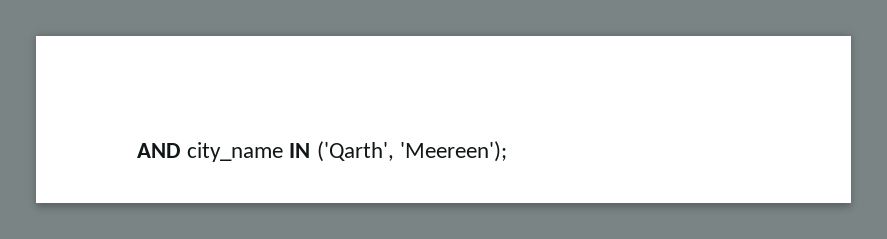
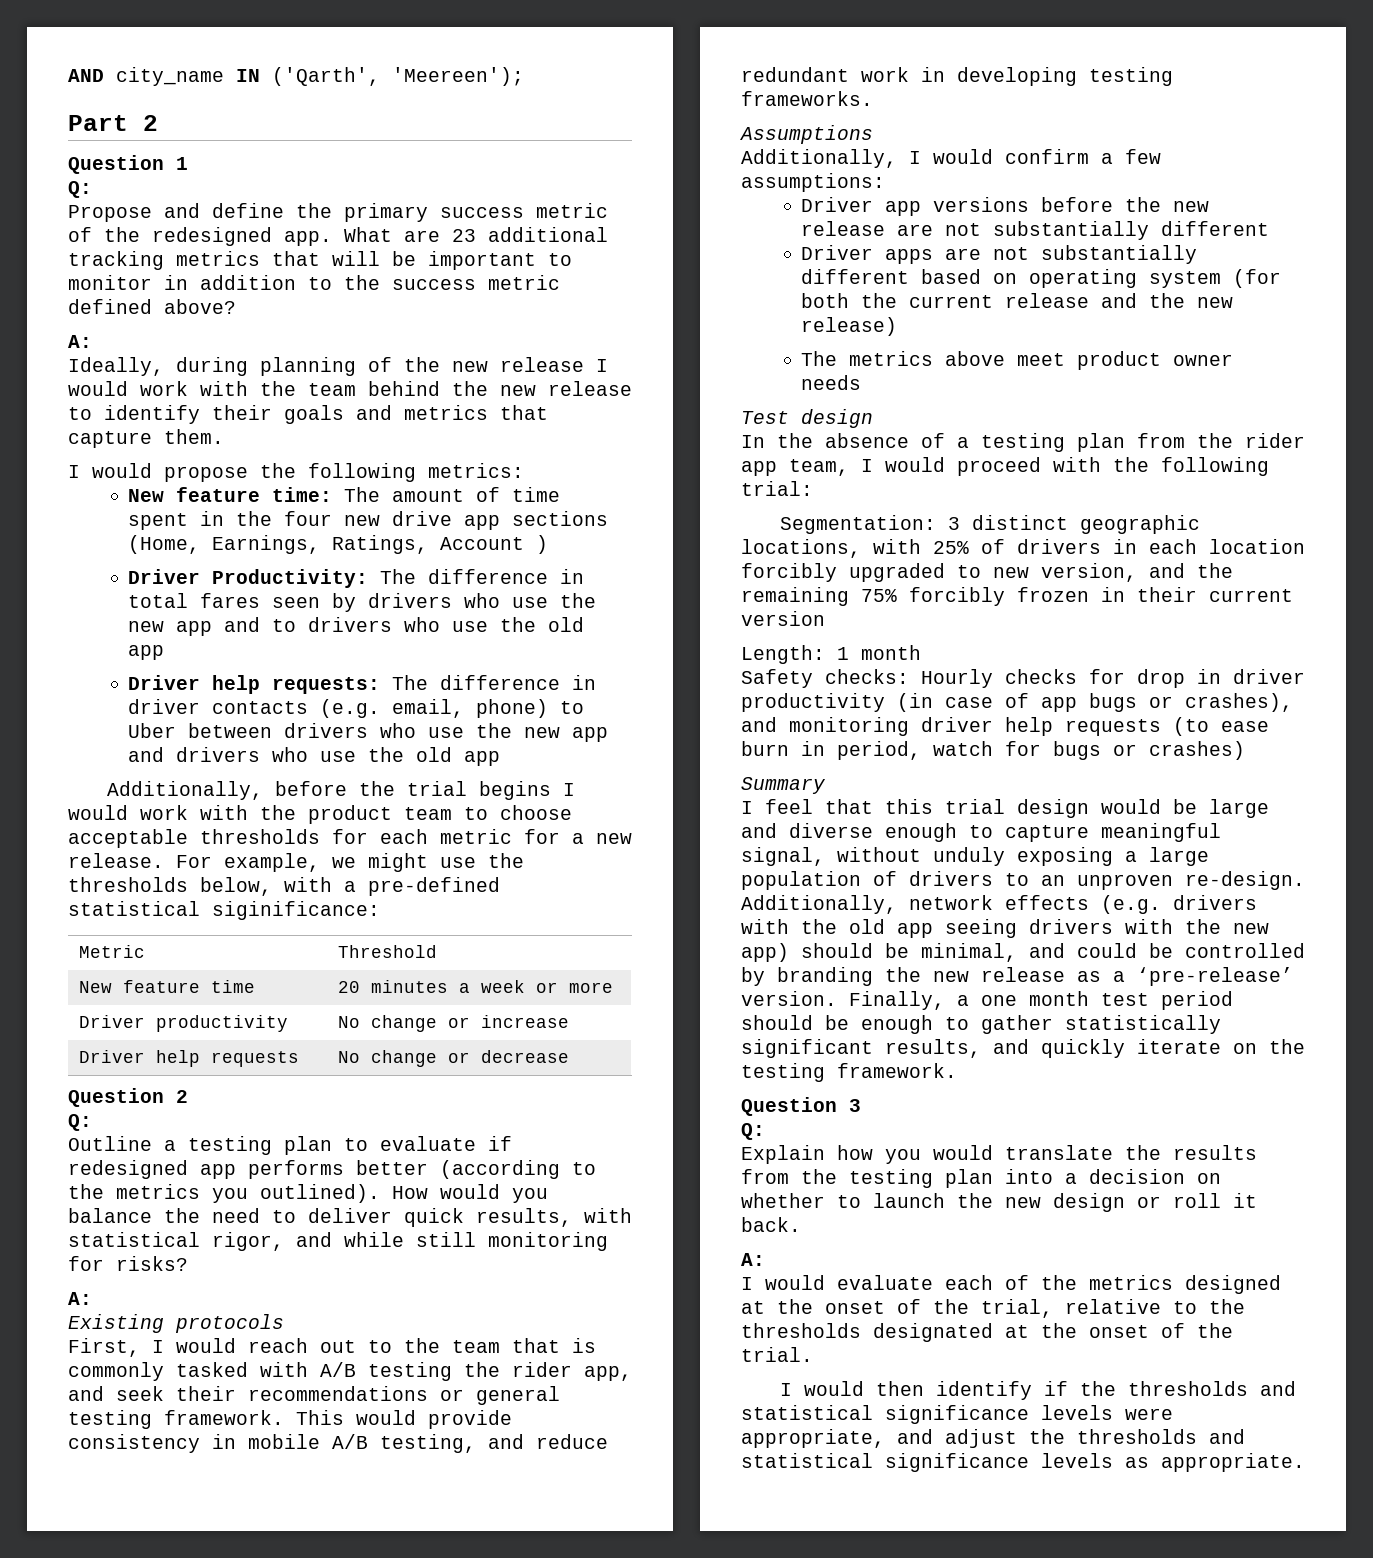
+ Part 2
+ Question 1
+ Q:
+ Propose and define the primary success metric of the redesigned app. What are 23 additional tracking metrics that will be important to monitor in addition to the success metric defined above?
+ A:
+ Ideally, during planning of the new release I would work with the team behind the new release to identify their goals and metrics that capture them.
+ I would propose the following metrics:
+ New feature time: The amount of time spent in the four new drive app sections (Home, Earnings, Ratings, Account )
+ Driver Productivity: The difference in total fares seen by drivers who use the new app and to drivers who use the old app
+ Driver help requests: The difference in driver contacts (e.g. email, phone) to Uber between drivers who use the new app and drivers who use the old app
+ Additionally, before the trial begins I would work with the product team to choose acceptable thresholds for each metric for a new release. For example, we might use the thresholds below, with a pre-defined statistical siginificance:
+ Metric | Threshold
+ New feature time | 20 minutes a week or more
+ Driver productivity | No change or increase
+ Driver help requests | No change or decrease
+ Question 2
+ Q:
+ Outline a testing plan to evaluate if redesigned app performs better (according to the metrics you outlined). How would you balance the need to deliver quick results, with statistical rigor, and while still monitoring for risks?
+ A:
+ Existing protocols
+ First, I would reach out to the team that is commonly tasked with A/B testing the rider app, and seek their recommendations or general testing framework. This would provide consistency in mobile A/B testing, and reduce redundant work in developing testing frameworks.
+ Assumptions
+ Additionally, I would confirm a few assumptions:
+ Driver app versions before the new release are not substantially different
+ Driver apps are not substantially different based on operating system (for both the current release and the new release)
+ The metrics above meet product owner needs
+ Test design
+ In the absence of a testing plan from the rider app team, I would proceed with the following trial:
+ Segmentation: 3 distinct geographic locations, with 25% of drivers in each location forcibly upgraded to new version, and the remaining 75% forcibly frozen in their current version
+ Length: 1 month
+ Safety checks: Hourly checks for drop in driver productivity (in case of app bugs or crashes), and monitoring driver help requests (to ease burn in period, watch for bugs or crashes)
+ Summary
+ I feel that this trial design would be large and diverse enough to capture meaningful signal, without unduly exposing a large population of drivers to an unproven re-design. Additionally, network effects (e.g. drivers with the old app seeing drivers with the new app) should be minimal, and could be controlled by branding the new release as a ‘pre-release’ version. Finally, a one month test period should be enough to gather statistically significant results, and quickly iterate on the testing framework.
+ Question 3
+ Q:
+ Explain how you would translate the results from the testing plan into a decision on whether to launch the new design or roll it back.
+ A:
+ I would evaluate each of the metrics designed at the onset of the trial, relative to the thresholds designated at the onset of the trial.
+ I would then identify if the thresholds and statistical significance levels were appropriate, and adjust the thresholds and statistical significance levels as appropriate.

